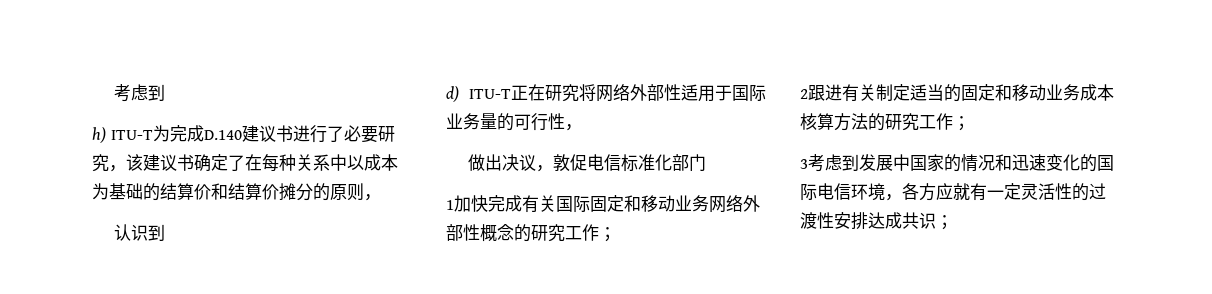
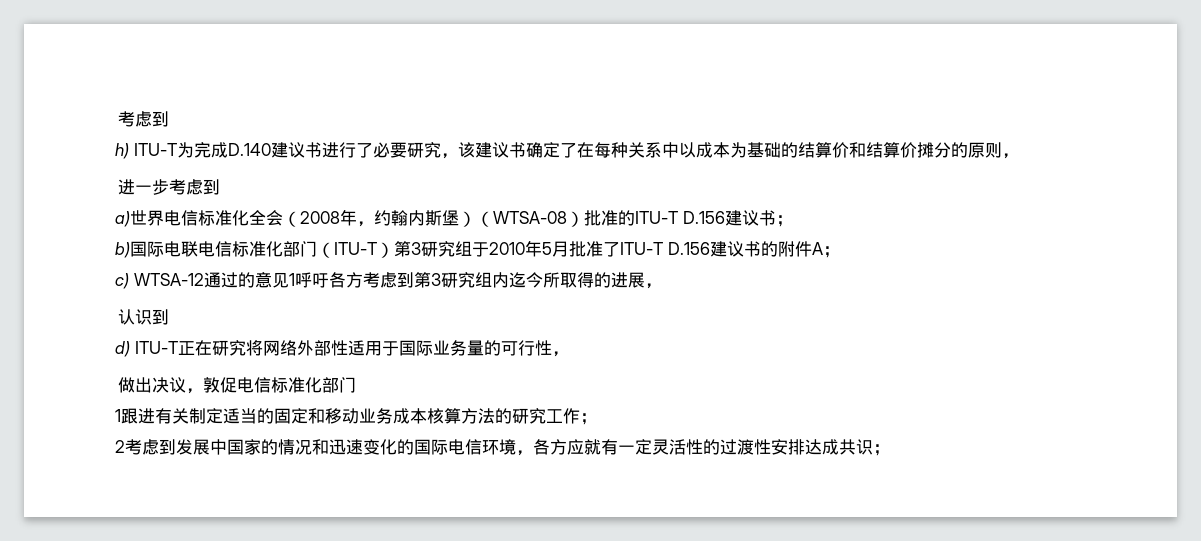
+ 进一步考虑到
+ a)世界电信标准化全会（2008年，约翰内斯堡）（WTSA-08）批准的ITU-T D.156建议书；
+ b)国际电联电信标准化部门（ITU-T）第3研究组于2010年5月批准了ITU-T D.156建议书的附件A；
+ c) WTSA-12通过的意见1呼吁各方考虑到第3研究组内迄今所取得的进展，
- 1加快完成有关国际固定和移动业务网络外部性概念的研究工作；
- 2跟进有关制定适当的固定和移动业务成本核算方法的研究工作；
+ 1跟进有关制定适当的固定和移动业务成本核算方法的研究工作；
- 3考虑到发展中国家的情况和迅速变化的国际电信环境，各方应就有一定灵活性的过渡性安排达成共识；
+ 2考虑到发展中国家的情况和迅速变化的国际电信环境，各方应就有一定灵活性的过渡性安排达成共识；

